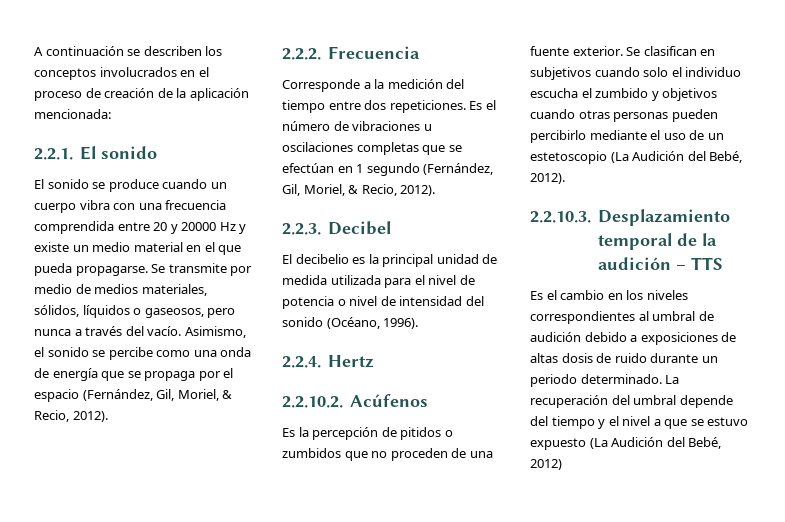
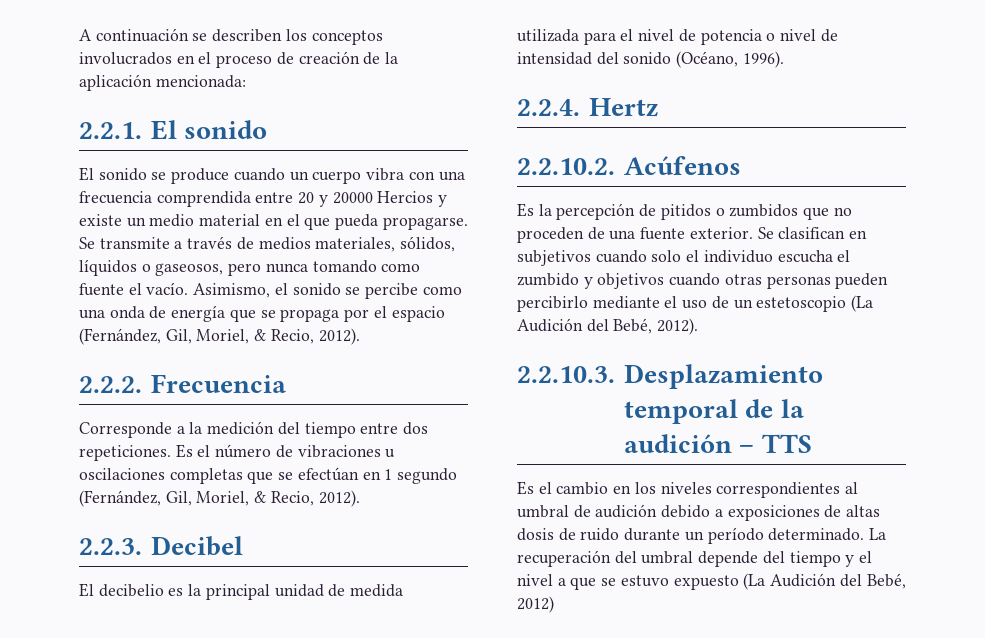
- El sonido se produce cuando un cuerpo vibra con una frecuencia comprendida entre 20 y 20000 Hz y existe un medio material en el que pueda propagarse.
+ El sonido se produce cuando un cuerpo vibra con una frecuencia comprendida entre 20 y 20000 Hercios y existe un medio material en el que pueda propagarse.
- Se transmite por medio de medios materiales, sólidos, líquidos o gaseosos, pero nunca a través del vacío.
+ Se transmite a través de medios materiales, sólidos, líquidos o gaseosos, pero nunca tomando como fuente el vacío.
- Es el cambio en los niveles correspondientes al umbral de audición debido a exposiciones de altas dosis de ruido durante un periodo determinado.
+ Es el cambio en los niveles correspondientes al umbral de audición debido a exposiciones de altas dosis de ruido durante un período determinado.

